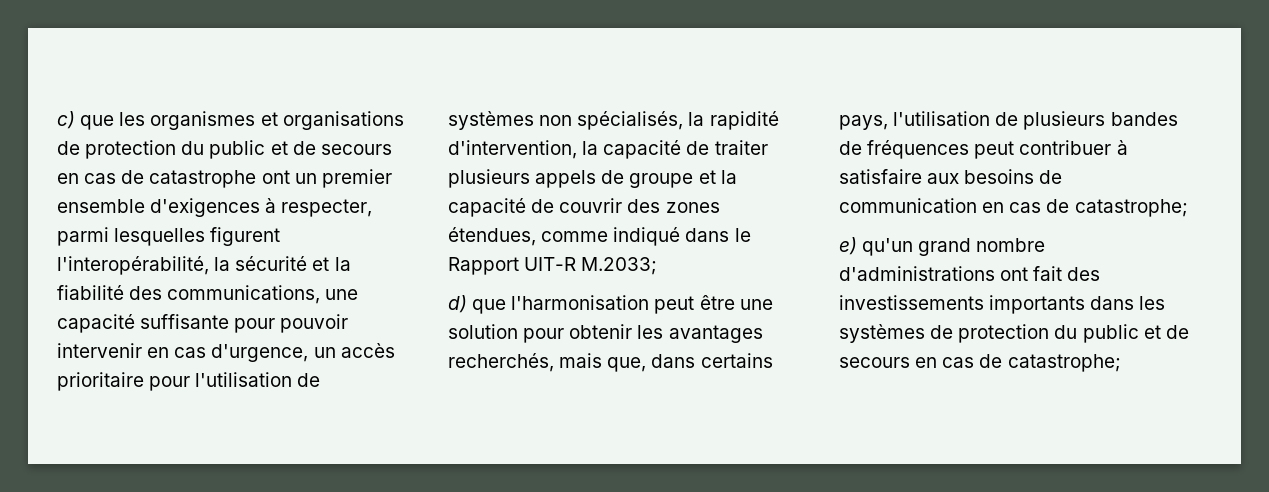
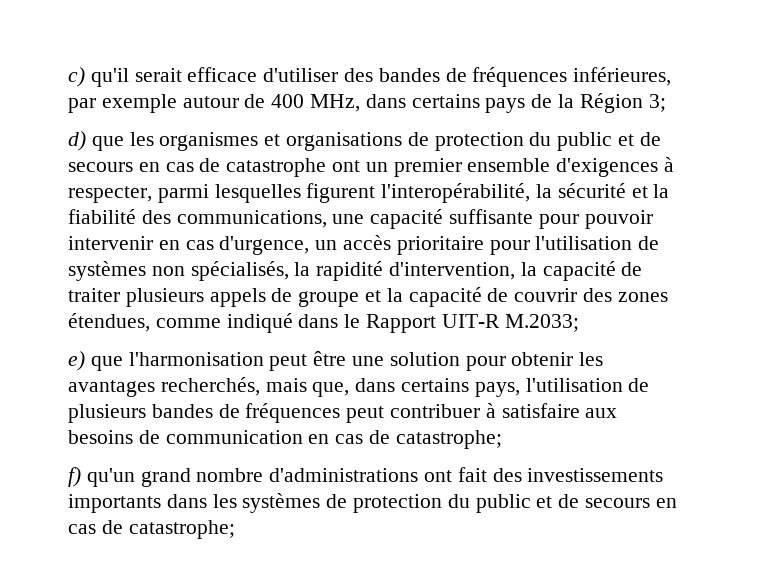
- c) que les organismes et organisations de protection du public et de secours en cas de catastrophe ont un premier ensemble d'exigences à respecter, parmi lesquelles figurent l'interopérabilité, la sécurité et la fiabilité des communications, une capacité suffisante pour pouvoir intervenir en cas d'urgence, un accès prioritaire pour l'utilisation de systèmes non spécialisés, la rapidité d'intervention, la capacité de traiter plusieurs appels de groupe et la capacité de couvrir des zones étendues, comme indiqué dans le Rapport UIT-R M.2033;
+ c) qu'il serait efficace d'utiliser des bandes de fréquences inférieures, par exemple autour de 400 MHz, dans certains pays de la Région 3;
+ d) que les organismes et organisations de protection du public et de secours en cas de catastrophe ont un premier ensemble d'exigences à respecter, parmi lesquelles figurent l'interopérabilité, la sécurité et la fiabilité des communications, une capacité suffisante pour pouvoir intervenir en cas d'urgence, un accès prioritaire pour l'utilisation de systèmes non spécialisés, la rapidité d'intervention, la capacité de traiter plusieurs appels de groupe et la capacité de couvrir des zones étendues, comme indiqué dans le Rapport UIT-R M.2033;
- d) que l'harmonisation peut être une solution pour obtenir les avantages recherchés, mais que, dans certains pays, l'utilisation de plusieurs bandes de fréquences peut contribuer à satisfaire aux besoins de communication en cas de catastrophe;
+ e) que l'harmonisation peut être une solution pour obtenir les avantages recherchés, mais que, dans certains pays, l'utilisation de plusieurs bandes de fréquences peut contribuer à satisfaire aux besoins de communication en cas de catastrophe;
- e) qu'un grand nombre d'administrations ont fait des investissements importants dans les systèmes de protection du public et de secours en cas de catastrophe;
+ f) qu'un grand nombre d'administrations ont fait des investissements importants dans les systèmes de protection du public et de secours en cas de catastrophe;

